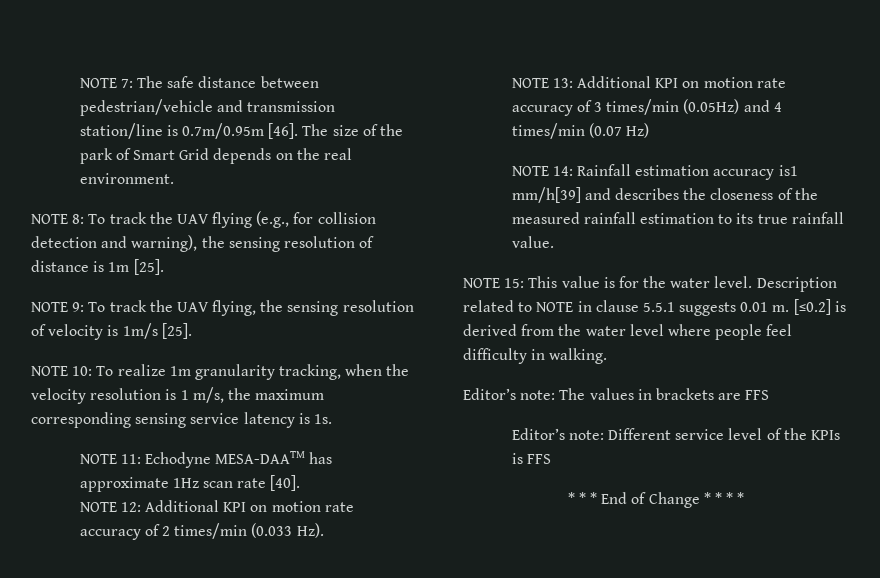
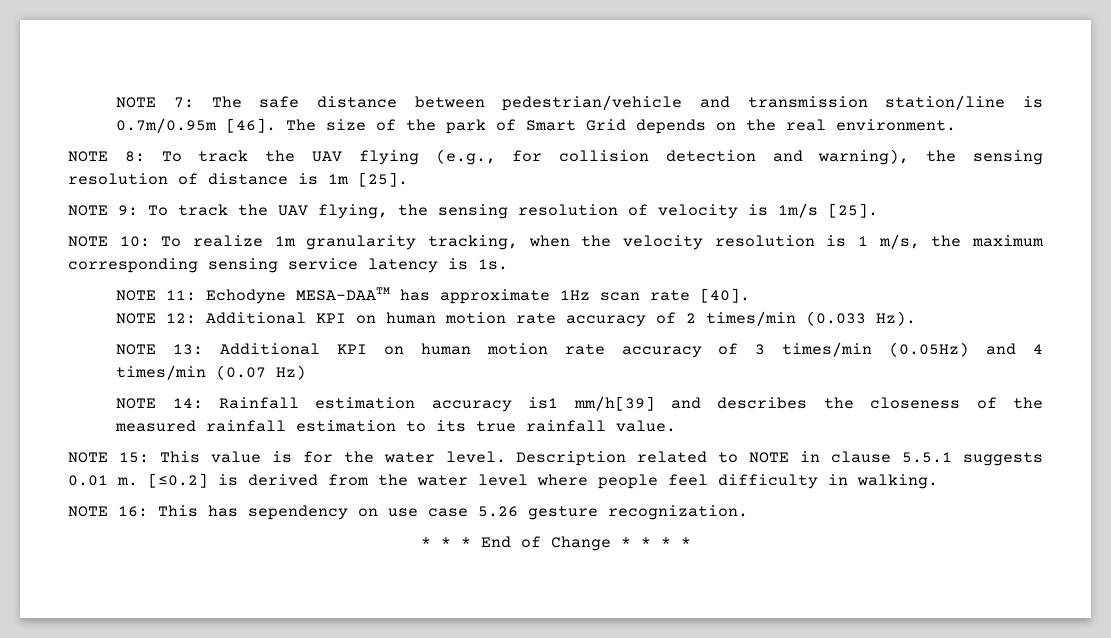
- NOTE 12: Additional KPI on motion rate accuracy of 2 times/min (0.033 Hz).
+ NOTE 12: Additional KPI on human motion rate accuracy of 2 times/min (0.033 Hz).
- NOTE 13: Additional KPI on motion rate accuracy of 3 times/min (0.05Hz) and 4 times/min (0.07 Hz)
+ NOTE 13: Additional KPI on human motion rate accuracy of 3 times/min (0.05Hz) and 4 times/min (0.07 Hz)
- Editor’s note: The values in brackets are FFS
- Editor’s note: Different service level of the KPIs is FFS
+ NOTE 16: This has sependency on use case 5.26 gesture recognization.

